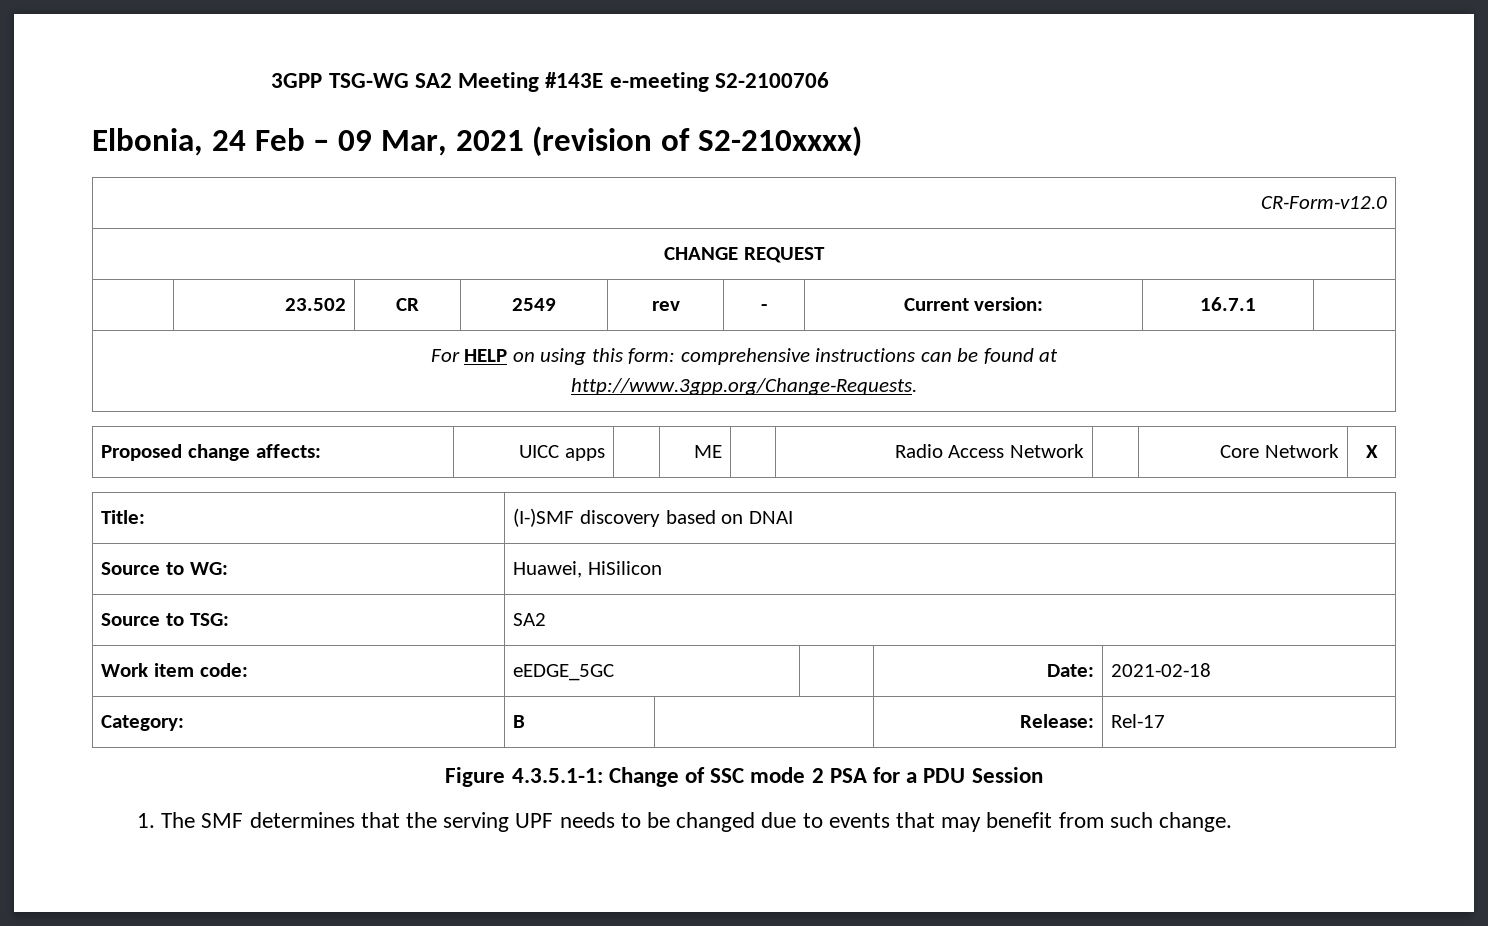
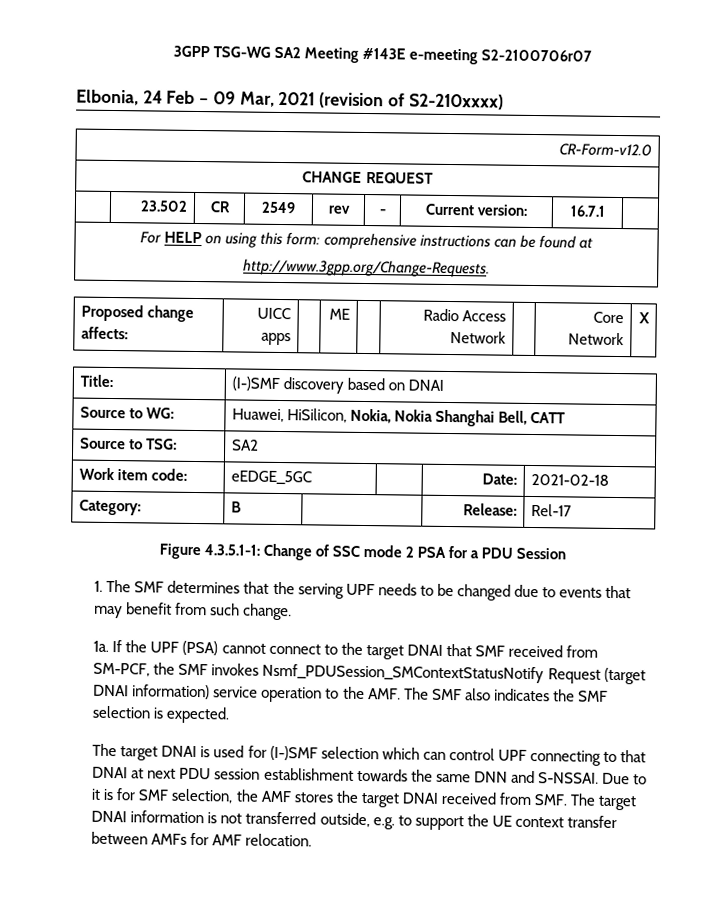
- 3GPP TSG-WG SA2 Meeting #143E e-meeting S2-2100706
+ 3GPP TSG-WG SA2 Meeting #143E e-meeting S2-2100706r07
- Source to WG: | Huawei, HiSilicon
+ Source to WG: | Huawei, HiSilicon, Nokia, Nokia Shanghai Bell, CATT
+ 1a. If the UPF (PSA) cannot connect to the target DNAI that SMF received from SM-PCF, the SMF invokes Nsmf_PDUSession_SMContextStatusNotify Request (target DNAI information) service operation to the AMF. The SMF also indicates the SMF selection is expected.
+ The target DNAI is used for (I-)SMF selection which can control UPF connecting to that DNAI at next PDU session establishment towards the same DNN and S-NSSAI. Due to it is for SMF selection, the AMF stores the target DNAI received from SMF. The target DNAI information is not transferred outside, e.g. to support the UE context transfer between AMFs for AMF relocation.

